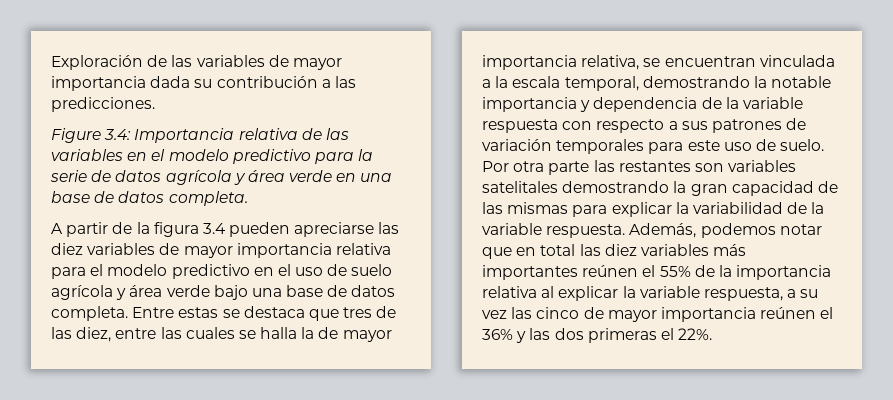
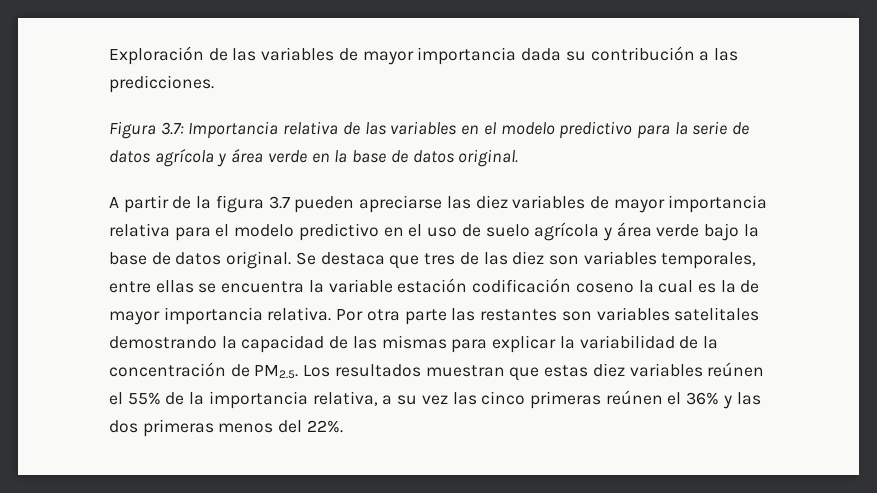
- Figure 3.4: Importancia relativa de las variables en el modelo predictivo para la serie de datos agrícola y área verde en una base de datos completa.
+ Figura 3.7: Importancia relativa de las variables en el modelo predictivo para la serie de datos agrícola y área verde en la base de datos original.
- A partir de la figura 3.4 pueden apreciarse las diez variables de mayor importancia relativa para el modelo predictivo en el uso de suelo agrícola y área verde bajo una base de datos completa. Entre estas se destaca que tres de las diez, entre las cuales se halla la de mayor importancia relativa, se encuentran vinculada a la escala temporal, demostrando la notable importancia y dependencia de la variable respuesta con respecto a sus patrones de variación temporales para este uso de suelo.
+ A partir de la figura 3.7 pueden apreciarse las diez variables de mayor importancia relativa para el modelo predictivo en el uso de suelo agrícola y área verde bajo la base de datos original. Se destaca que tres de las diez son variables temporales, entre ellas se encuentra la variable estación codificación coseno la cual es la de mayor importancia relativa.
- Por otra parte las restantes son variables satelitales demostrando la gran capacidad de las mismas para explicar la variabilidad de la variable respuesta. Además, podemos notar que en total las diez variables más importantes reúnen el 55% de la importancia relativa al explicar la variable respuesta, a su vez las cinco de mayor importancia reúnen el 36% y las dos primeras el 22%.
+ Por otra parte las restantes son variables satelitales demostrando la capacidad de las mismas para explicar la variabilidad de la concentración de PM2.5. Los resultados muestran que estas diez variables reúnen el 55% de la importancia relativa, a su vez las cinco primeras reúnen el 36% y las dos primeras menos del 22%.

